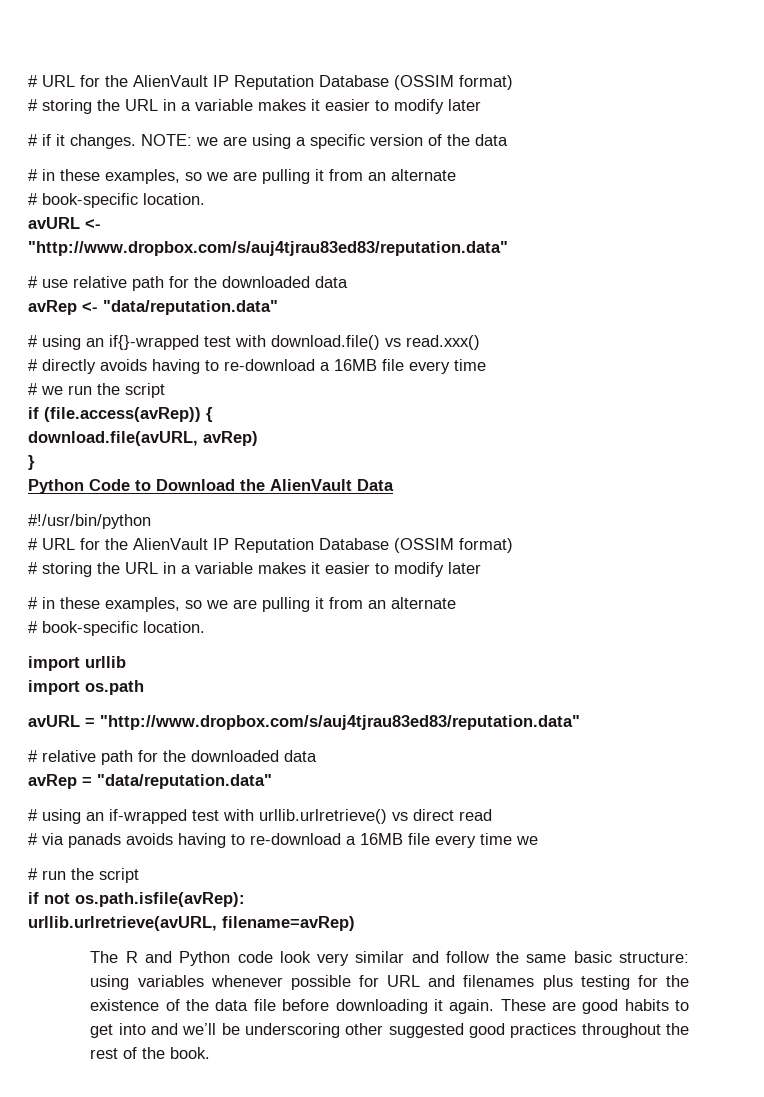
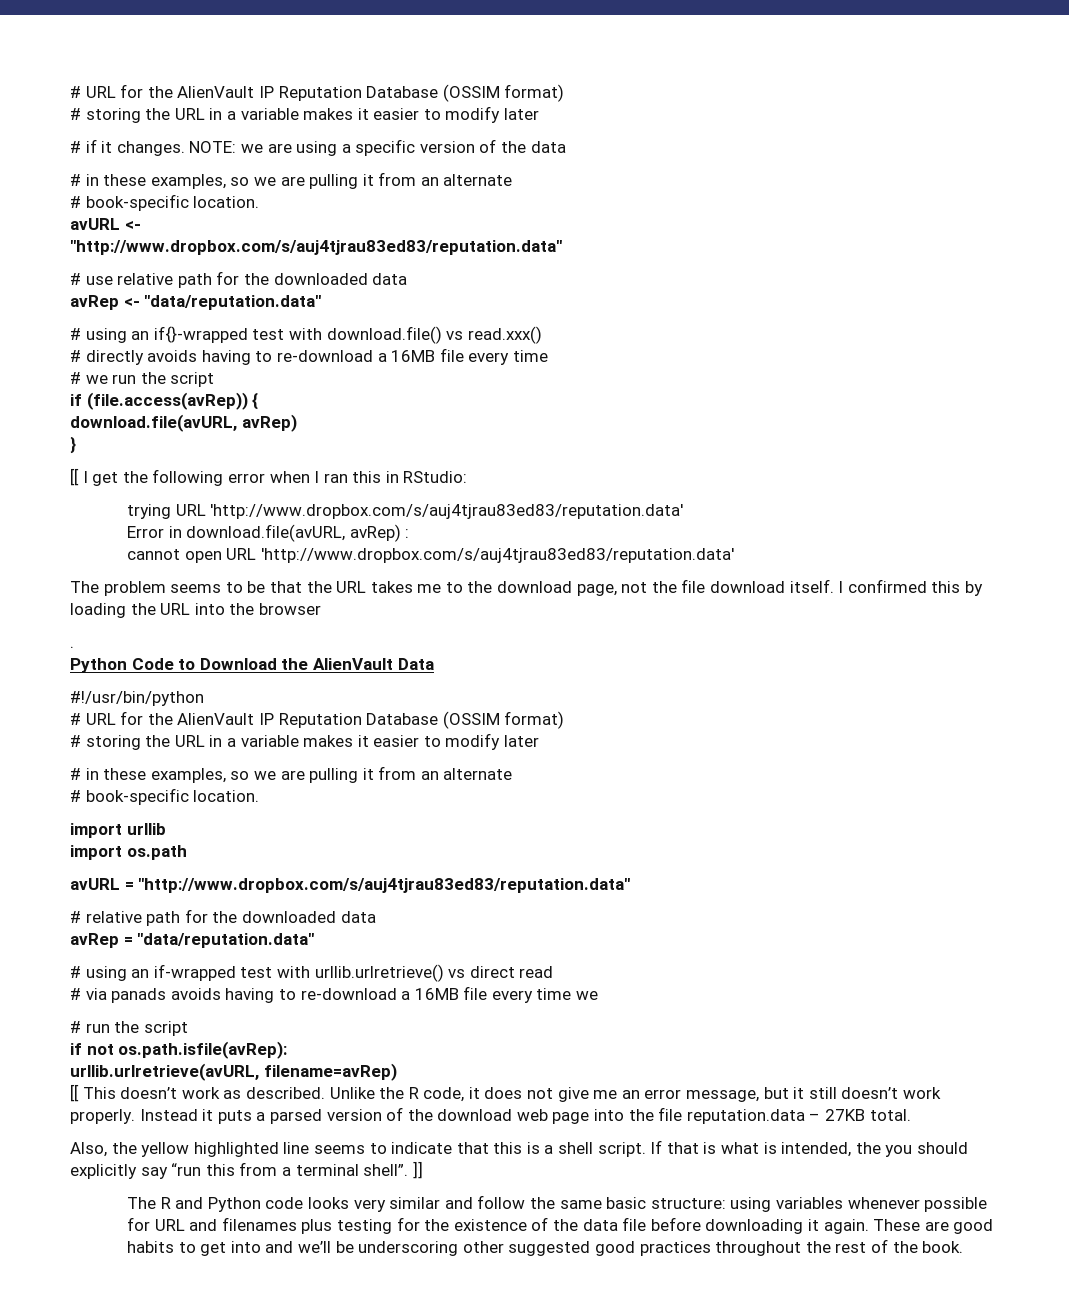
+ [[ I get the following error when I ran this in RStudio:
+ trying URL 'http://www.dropbox.com/s/auj4tjrau83ed83/reputation.data'
+ Error in download.file(avURL, avRep) :
+ cannot open URL 'http://www.dropbox.com/s/auj4tjrau83ed83/reputation.data'
+ The problem seems to be that the URL takes me to the download page, not the file download itself. I confirmed this by loading the URL into the browser
+ .
+ [[ This doesn’t work as described. Unlike the R code, it does not give me an error message, but it still doesn’t work properly. Instead it puts a parsed version of the download web page into the file reputation.data – 27KB total.
+ Also, the yellow highlighted line seems to indicate that this is a shell script. If that is what is intended, the you should explicitly say “run this from a terminal shell”. ]]
- The R and Python code look very similar and follow the same basic structure: using variables whenever possible for URL and filenames plus testing for the existence of the data file before downloading it again.
+ The R and Python code looks very similar and follow the same basic structure: using variables whenever possible for URL and filenames plus testing for the existence of the data file before downloading it again.

